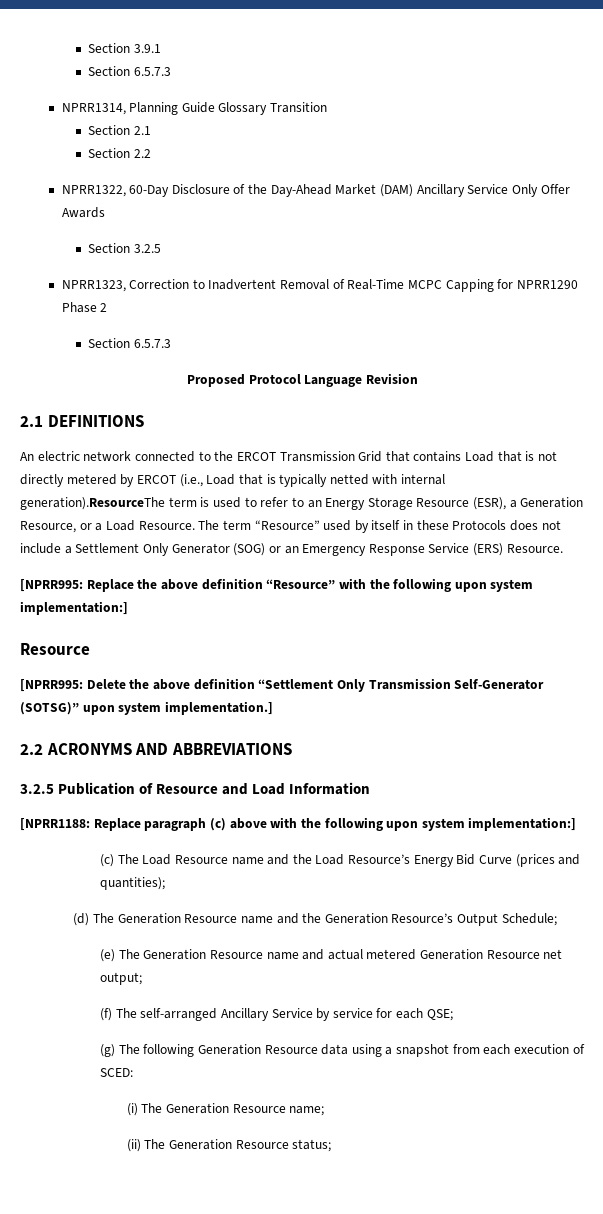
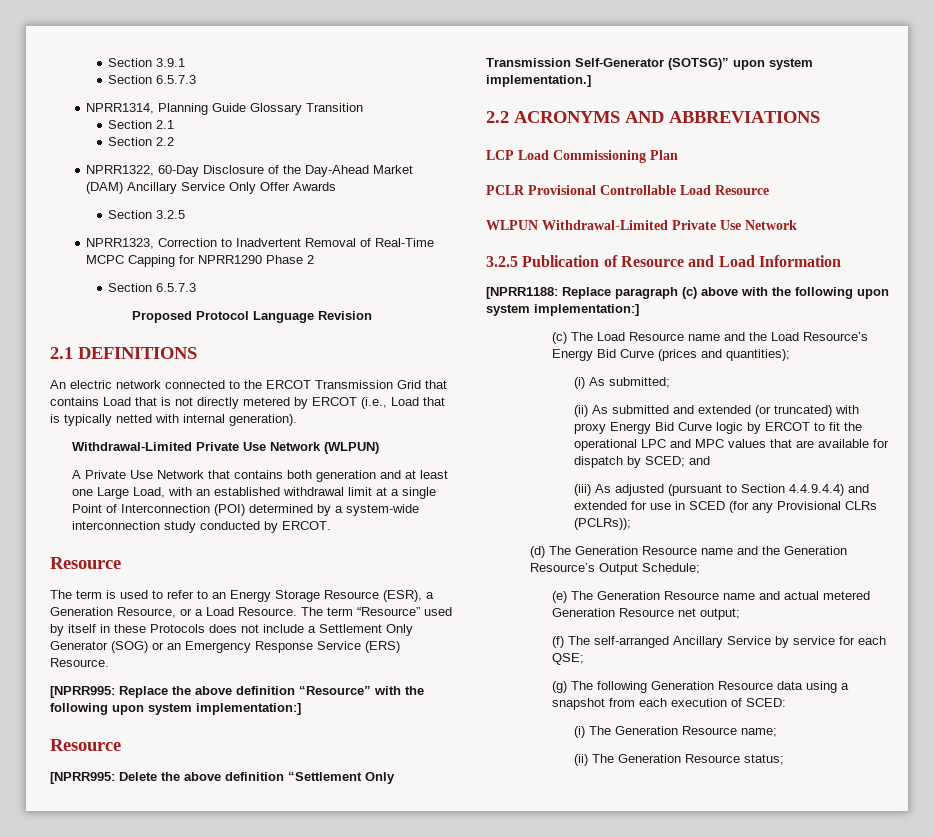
- An electric network connected to the ERCOT Transmission Grid that contains Load that is not directly metered by ERCOT (i.e., Load that is typically netted with internal generation).ResourceThe term is used to refer to an Energy Storage Resource (ESR), a Generation Resource, or a Load Resource.
+ An electric network connected to the ERCOT Transmission Grid that contains Load that is not directly metered by ERCOT (i.e., Load that is typically netted with internal generation).
+ Withdrawal-Limited Private Use Network (WLPUN)
+ A Private Use Network that contains both generation and at least one Large Load, with an established withdrawal limit at a single Point of Interconnection (POI) determined by a system-wide interconnection study conducted by ERCOT.
+ Resource
+ The term is used to refer to an Energy Storage Resource (ESR), a Generation Resource, or a Load Resource.
+ LCP Load Commissioning Plan
+ PCLR Provisional Controllable Load Resource
+ WLPUN Withdrawal-Limited Private Use Network
+ (i) As submitted;
+ (ii) As submitted and extended (or truncated) with proxy Energy Bid Curve logic by ERCOT to fit the operational LPC and MPC values that are available for dispatch by SCED; and
+ (iii) As adjusted (pursuant to Section 4.4.9.4.4) and extended for use in SCED (for any Provisional CLRs (PCLRs));

